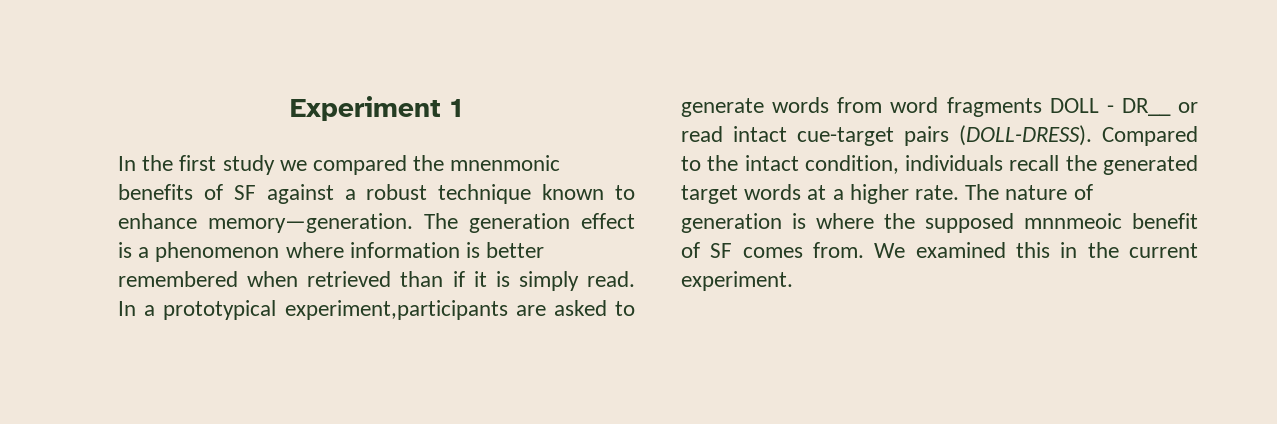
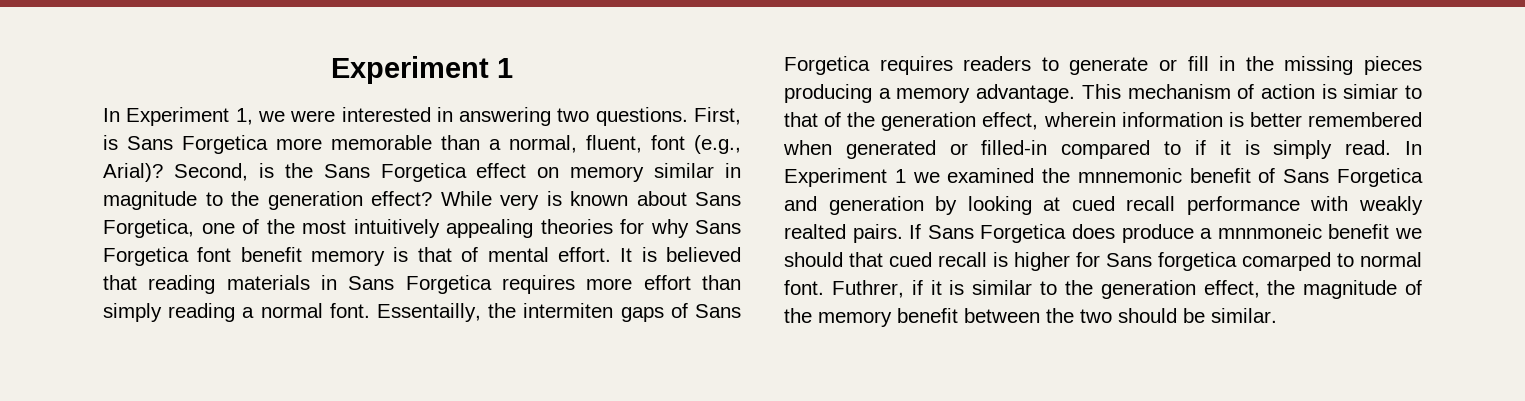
- In the first study we compared the mnenmonic benefits of SF against a robust technique known to enhance memory—generation. The generation effect is a phenomenon where information is better remembered when retrieved than if it is simply read.
+ In Experiment 1, we were interested in answering two questions. First, is Sans Forgetica more memorable than a normal, fluent, font (e.g., Arial)? Second, is the Sans Forgetica effect on memory similar in magnitude to the generation effect? While very is known about Sans Forgetica, one of the most intuitively appealing theories for why Sans Forgetica font benefit memory is that of mental effort. It is believed that reading materials in Sans Forgetica requires more effort than simply reading a normal font. Essentailly, the intermiten gaps of Sans Forgetica requires readers to generate or fill in the missing pieces producing a memory advantage. This mechanism of action is simiar to that of the generation effect, wherein information is better remembered when generated or filled-in compared to if it is simply read.
- In a prototypical experiment,participants are asked to generate words from word fragments DOLL - DR__ or read intact cue-target pairs (DOLL-DRESS). Compared to the intact condition, individuals recall the generated target words at a higher rate. The nature of generation is where the supposed mnnmeoic benefit of SF comes from. We examined this in the current experiment.
+ In Experiment 1 we examined the mnnemonic benefit of Sans Forgetica and generation by looking at cued recall performance with weakly realted pairs. If Sans Forgetica does produce a mnnmoneic benefit we should that cued recall is higher for Sans forgetica comarped to normal font. Futhrer, if it is similar to the generation effect, the magnitude of the memory benefit between the two should be similar.

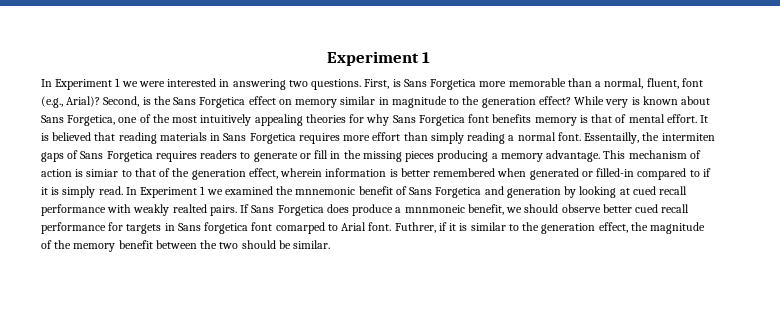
- In Experiment 1, we were interested in answering two questions.
+ In Experiment 1 we were interested in answering two questions.
- While very is known about Sans Forgetica, one of the most intuitively appealing theories for why Sans Forgetica font benefit memory is that of mental effort.
+ While very is known about Sans Forgetica, one of the most intuitively appealing theories for why Sans Forgetica font benefits memory is that of mental effort.
- If Sans Forgetica does produce a mnnmoneic benefit we should that cued recall is higher for Sans forgetica comarped to normal font.
+ If Sans Forgetica does produce a mnnmoneic benefit, we should observe better cued recall performance for targets in Sans forgetica font comarped to Arial font.

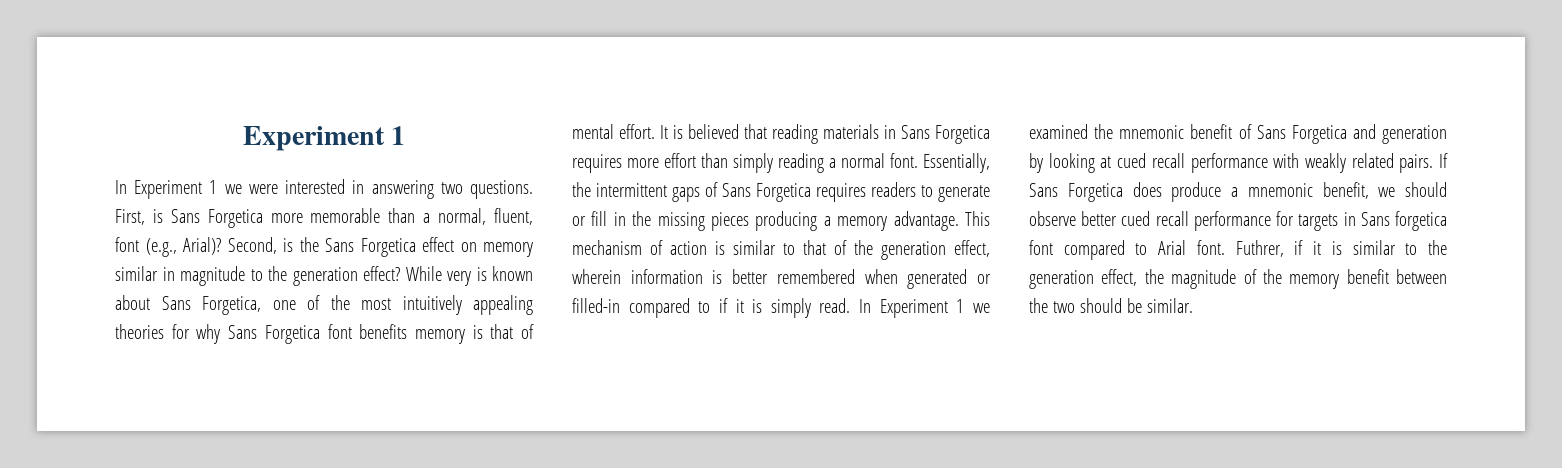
- Essentailly, the intermiten gaps of Sans Forgetica requires readers to generate or fill in the missing pieces producing a memory advantage.
+ Essentially, the intermittent gaps of Sans Forgetica requires readers to generate or fill in the missing pieces producing a memory advantage.
- This mechanism of action is simiar to that of the generation effect, wherein information is better remembered when generated or filled-in compared to if it is simply read.
+ This mechanism of action is similar to that of the generation effect, wherein information is better remembered when generated or filled-in compared to if it is simply read.
- In Experiment 1 we examined the mnnemonic benefit of Sans Forgetica and generation by looking at cued recall performance with weakly realted pairs.
+ In Experiment 1 we examined the mnemonic benefit of Sans Forgetica and generation by looking at cued recall performance with weakly related pairs.
- If Sans Forgetica does produce a mnnmoneic benefit, we should observe better cued recall performance for targets in Sans forgetica font comarped to Arial font.
+ If Sans Forgetica does produce a mnemonic benefit, we should observe better cued recall performance for targets in Sans forgetica font compared to Arial font.

